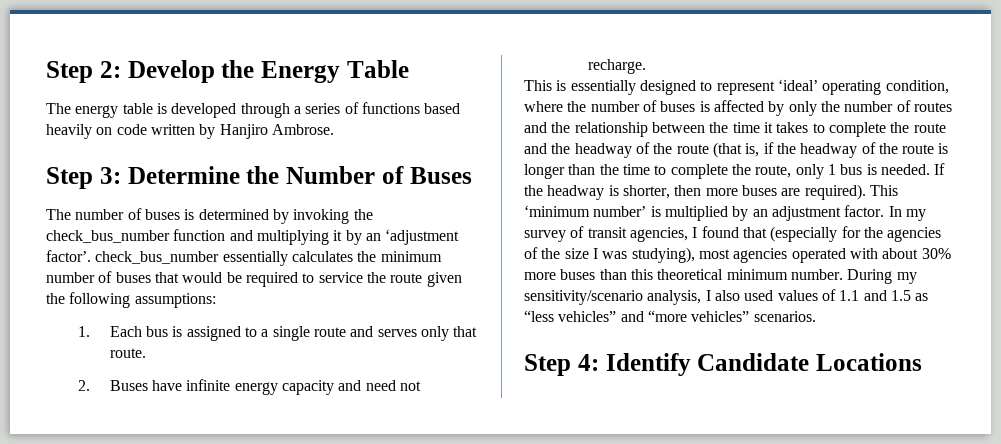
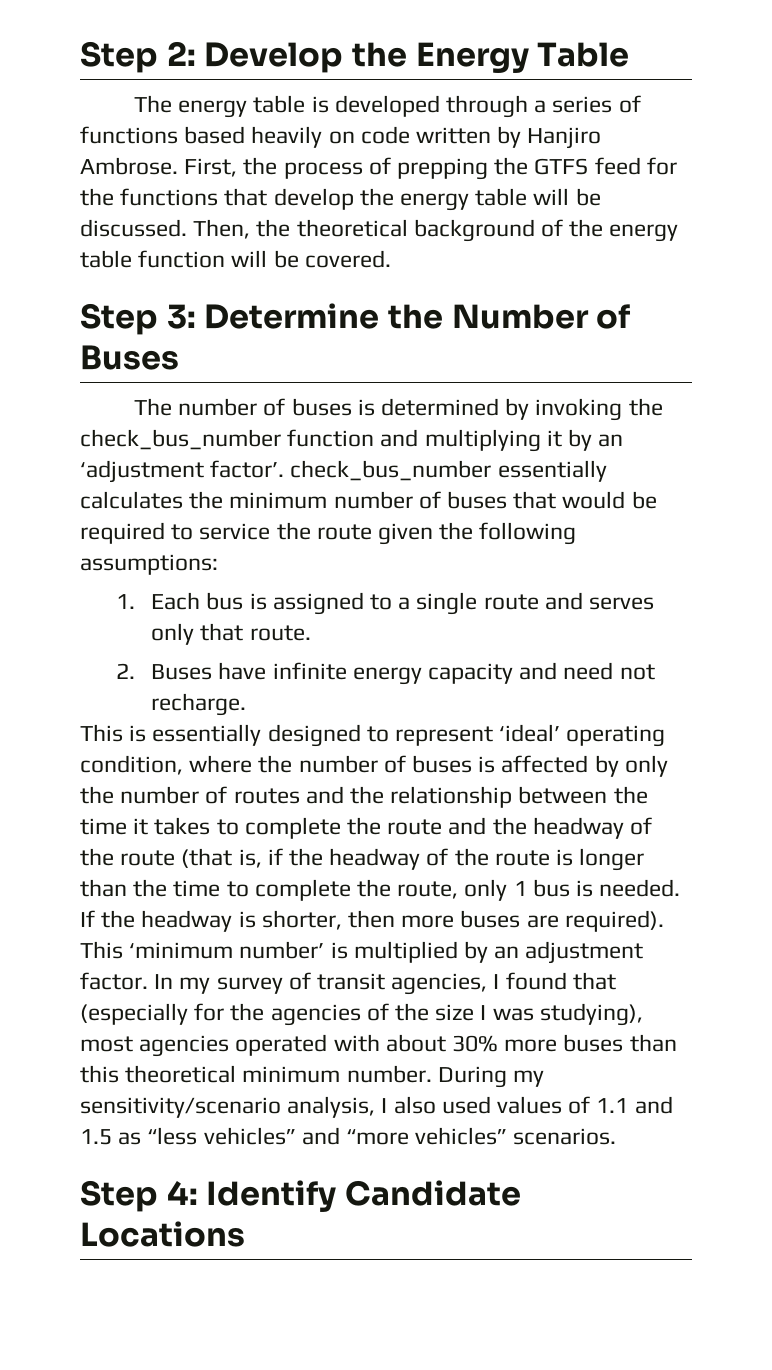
+ First, the process of prepping the GTFS feed for the functions that develop the energy table will be discussed. Then, the theoretical background of the energy table function will be covered.

